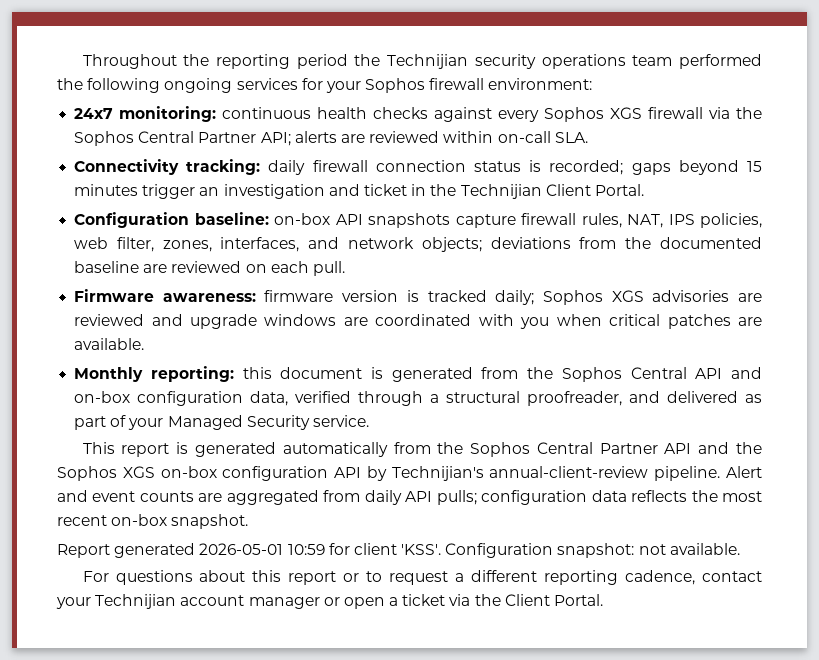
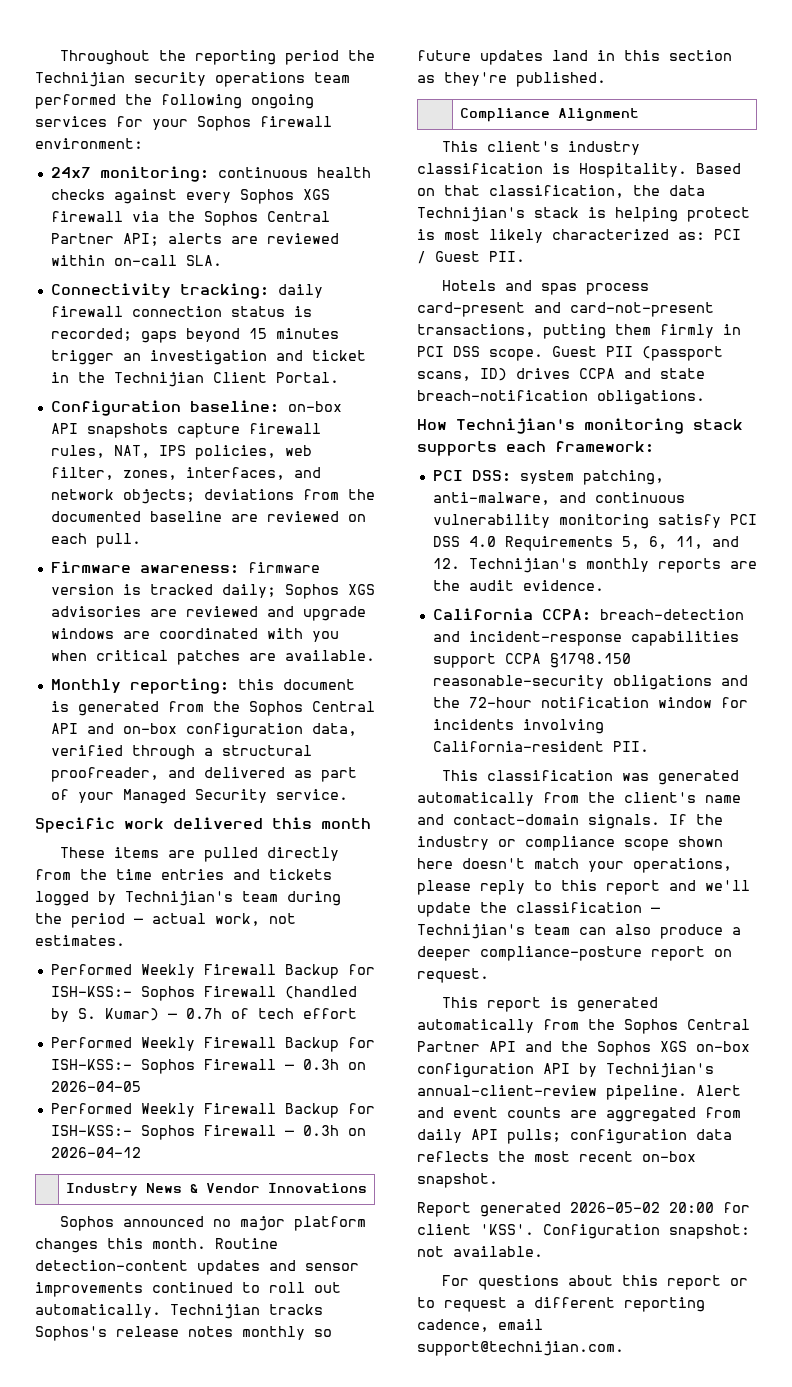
+ Specific work delivered this month
+ These items are pulled directly from the time entries and tickets logged by Technijian's team during the period — actual work, not estimates.
+ Performed Weekly Firewall Backup for ISH-KSS:- Sophos Firewall (handled by S. Kumar) — 0.7h of tech effort
+ Performed Weekly Firewall Backup for ISH-KSS:- Sophos Firewall — 0.3h on 2026-04-05
+ Performed Weekly Firewall Backup for ISH-KSS:- Sophos Firewall — 0.3h on 2026-04-12
+ | Industry News & Vendor Innovations
+ Sophos announced no major platform changes this month. Routine detection-content updates and sensor improvements continued to roll out automatically. Technijian tracks Sophos's release notes monthly so future updates land in this section as they're published.
+ | Compliance Alignment
+ This client's industry classification is Hospitality. Based on that classification, the data Technijian's stack is helping protect is most likely characterized as: PCI / Guest PII.
+ Hotels and spas process card-present and card-not-present transactions, putting them firmly in PCI DSS scope. Guest PII (passport scans, ID) drives CCPA and state breach-notification obligations.
+ How Technijian's monitoring stack supports each framework:
+ PCI DSS: system patching, anti-malware, and continuous vulnerability monitoring satisfy PCI DSS 4.0 Requirements 5, 6, 11, and 12. Technijian's monthly reports are the audit evidence.
+ California CCPA: breach-detection and incident-response capabilities support CCPA §1798.150 reasonable-security obligations and the 72-hour notification window for incidents involving California-resident PII.
+ This classification was generated automatically from the client's name and contact-domain signals. If the industry or compliance scope shown here doesn't match your operations, please reply to this report and we'll update the classification — Technijian's team can also produce a deeper compliance-posture report on request.
- Report generated 2026-05-01 10:59 for client 'KSS'.
+ Report generated 2026-05-02 20:00 for client 'KSS'.
- For questions about this report or to request a different reporting cadence, contact your Technijian account manager or open a ticket via the Client Portal.
+ For questions about this report or to request a different reporting cadence, email support@technijian.com.

